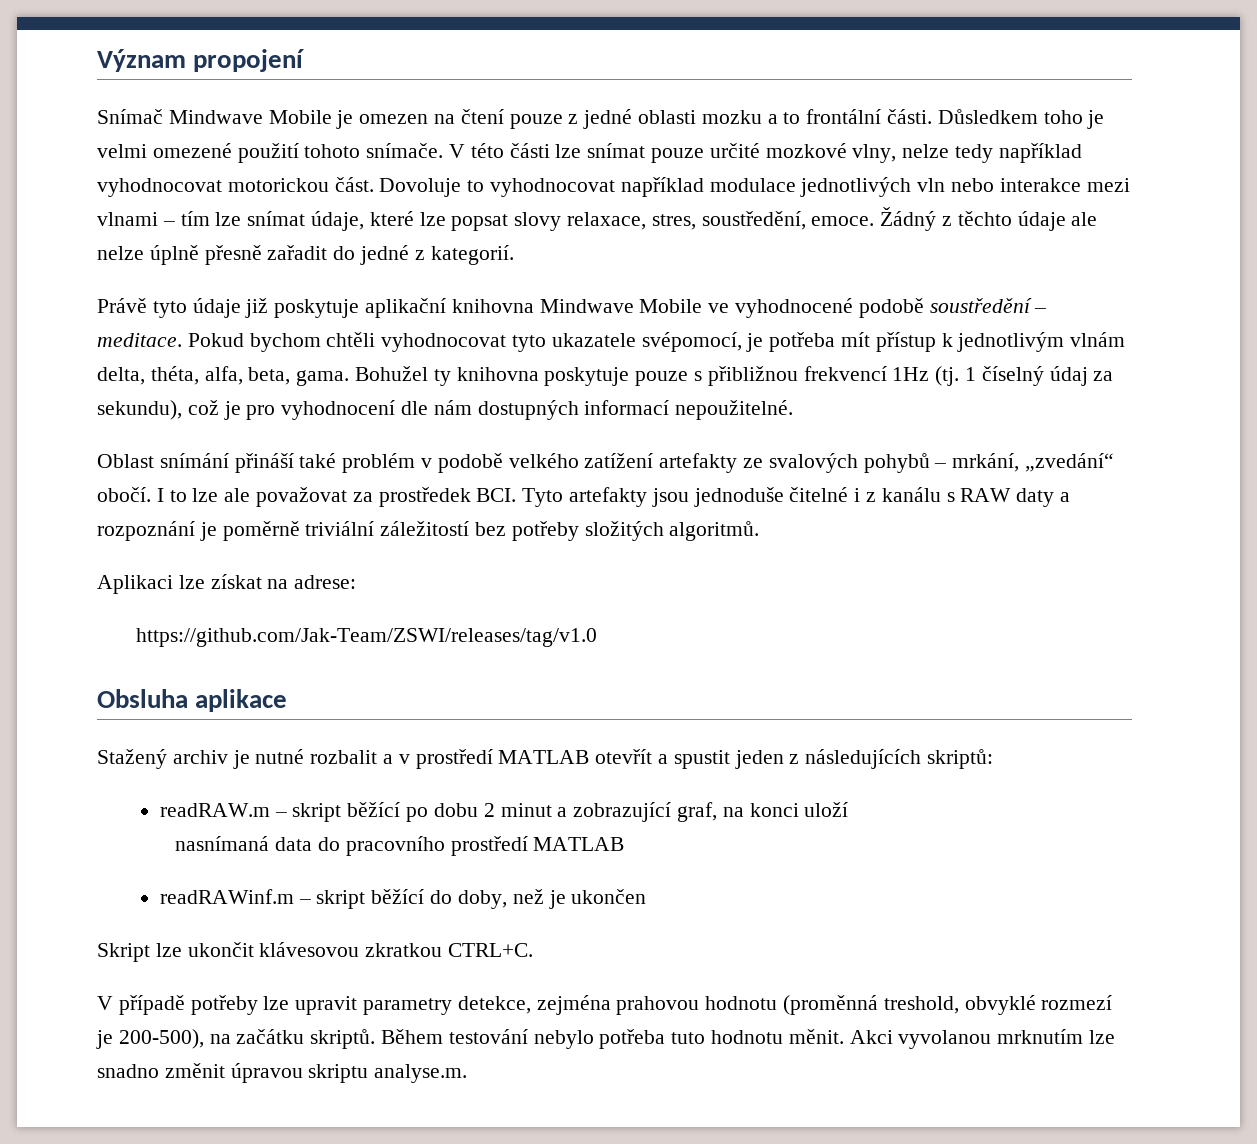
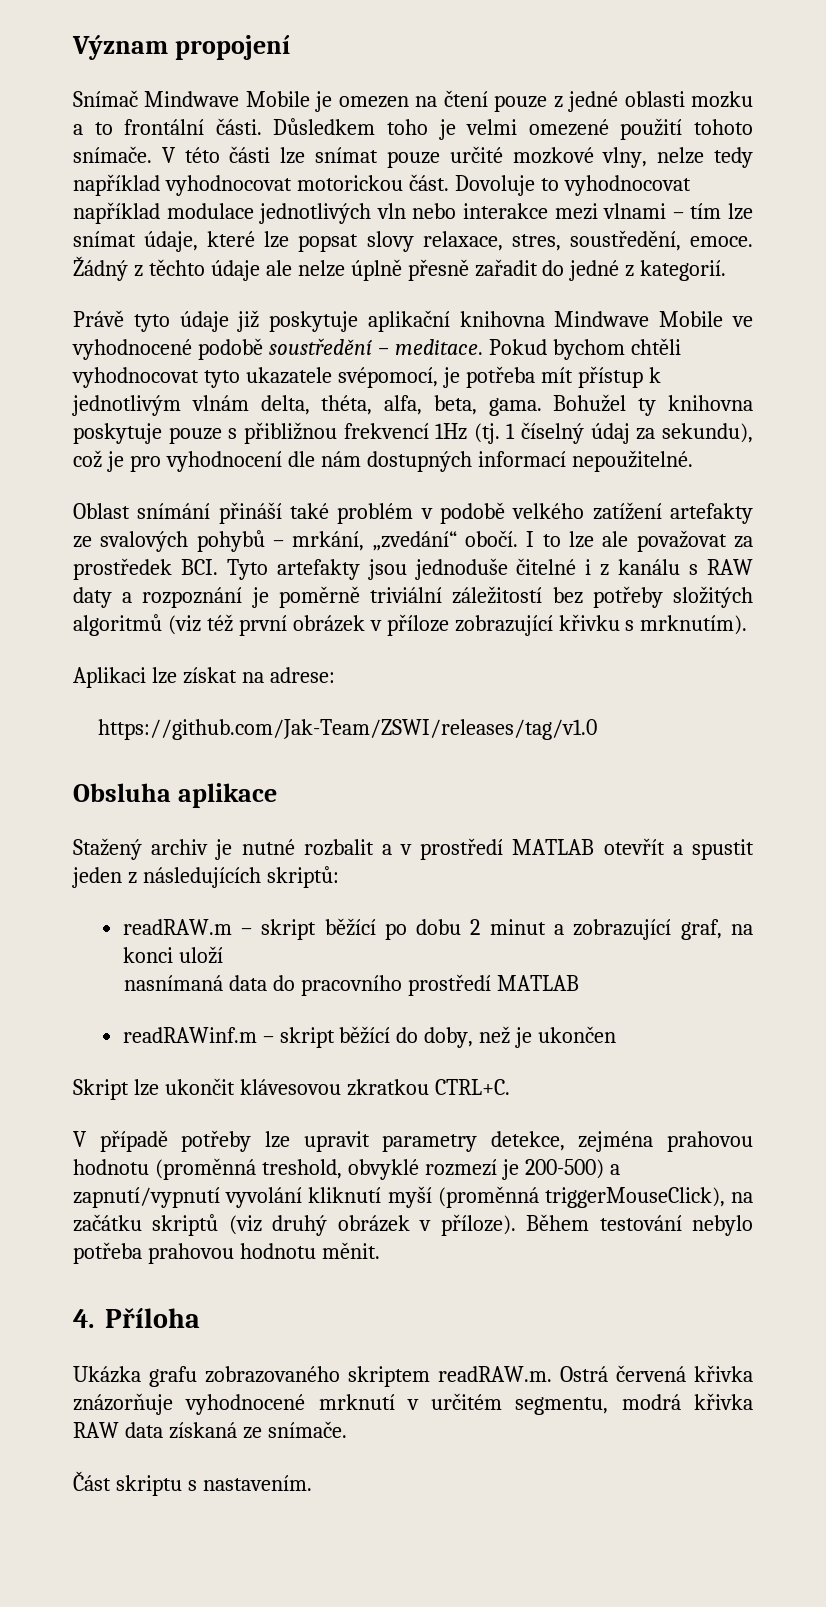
- I to lze ale považovat za prostředek BCI. Tyto artefakty jsou jednoduše čitelné i z kanálu s RAW daty a rozpoznání je poměrně triviální záležitostí bez potřeby složitých algoritmů.
+ I to lze ale považovat za prostředek BCI. Tyto artefakty jsou jednoduše čitelné i z kanálu s RAW daty a rozpoznání je poměrně triviální záležitostí bez potřeby složitých algoritmů (viz též první obrázek v příloze zobrazující křivku s mrknutím).
- V případě potřeby lze upravit parametry detekce, zejména prahovou hodnotu (proměnná treshold, obvyklé rozmezí je 200-500), na začátku skriptů.
+ V případě potřeby lze upravit parametry detekce, zejména prahovou hodnotu (proměnná treshold, obvyklé rozmezí je 200-500) a zapnutí/vypnutí vyvolání kliknutí myší (proměnná triggerMouseClick), na začátku skriptů (viz druhý obrázek v příloze).
- Během testování nebylo potřeba tuto hodnotu měnit. Akci vyvolanou mrknutím lze snadno změnit úpravou skriptu analyse.m.
+ Během testování nebylo potřeba prahovou hodnotu měnit.
+ 4. Příloha
+ Ukázka grafu zobrazovaného skriptem readRAW.m. Ostrá červená křivka znázorňuje vyhodnocené mrknutí v určitém segmentu, modrá křivka RAW data získaná ze snímače.
+ Část skriptu s nastavením.

